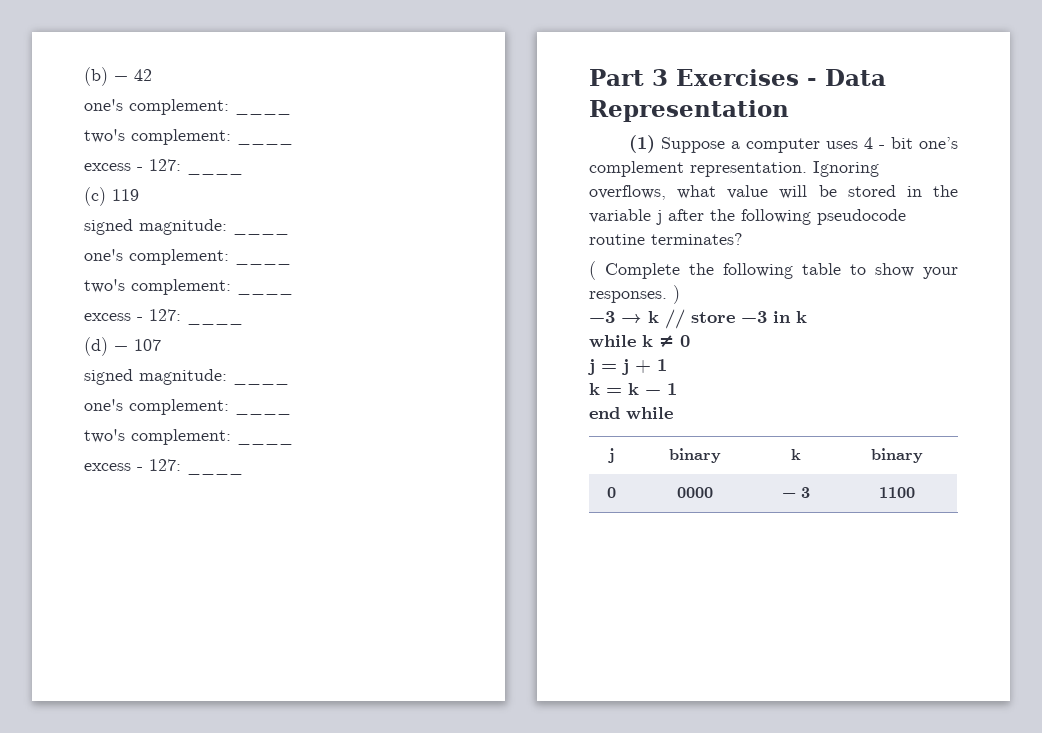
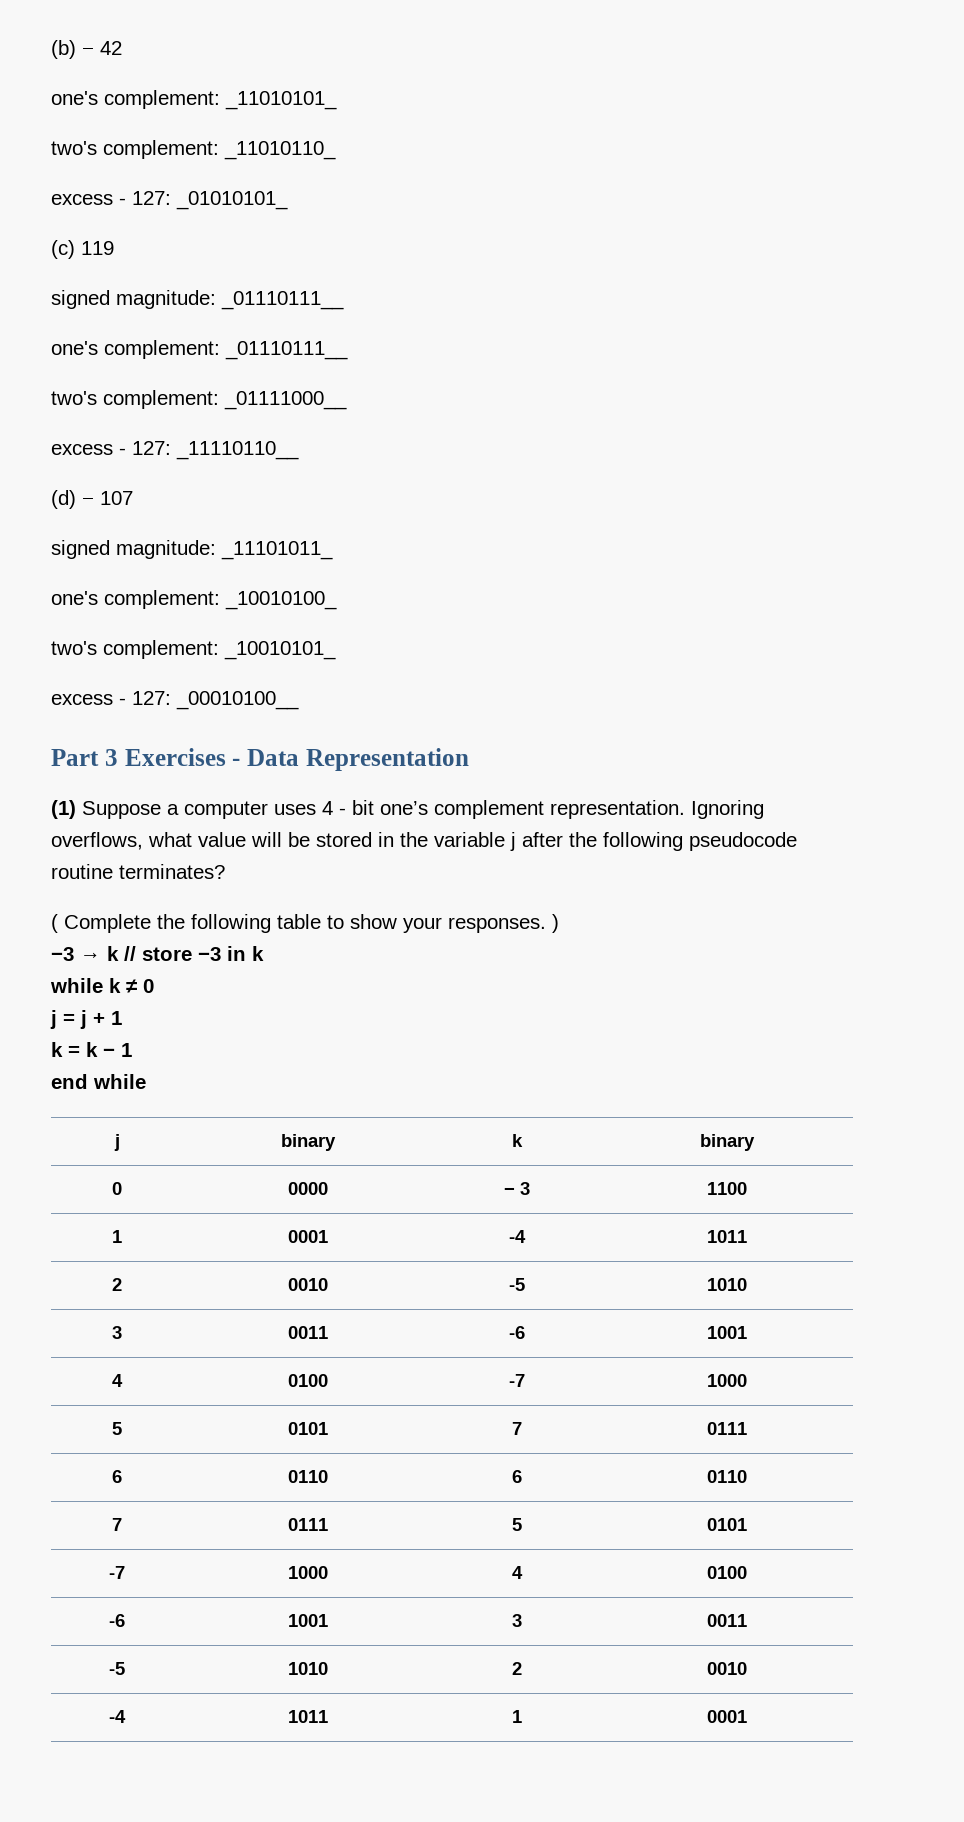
  (b) − 42
- one's complement: ____
- two's complement: ____
- excess - 127: ____
+ one's complement: _11010101_
+ two's complement: _11010110_
+ excess - 127: _01010101_
  (c) 119
- signed magnitude: ____
- one's complement: ____
- two's complement: ____
- excess - 127: ____
+ signed magnitude: _01110111__
+ one's complement: _01110111__
+ two's complement: _01111000__
+ excess - 127: _11110110__
  (d) − 107
- signed magnitude: ____
- one's complement: ____
- two's complement: ____
- excess - 127: ____
+ signed magnitude: _11101011_
+ one's complement: _10010100_
+ two's complement: _10010101_
+ excess - 127: _00010100__
+ 1 | 0001 | -4 | 1011
+ 2 | 0010 | -5 | 1010
+ 3 | 0011 | -6 | 1001
+ 4 | 0100 | -7 | 1000
+ 5 | 0101 | 7 | 0111
+ 6 | 0110 | 6 | 0110
+ 7 | 0111 | 5 | 0101
+ -7 | 1000 | 4 | 0100
+ -6 | 1001 | 3 | 0011
+ -5 | 1010 | 2 | 0010
+ -4 | 1011 | 1 | 0001

